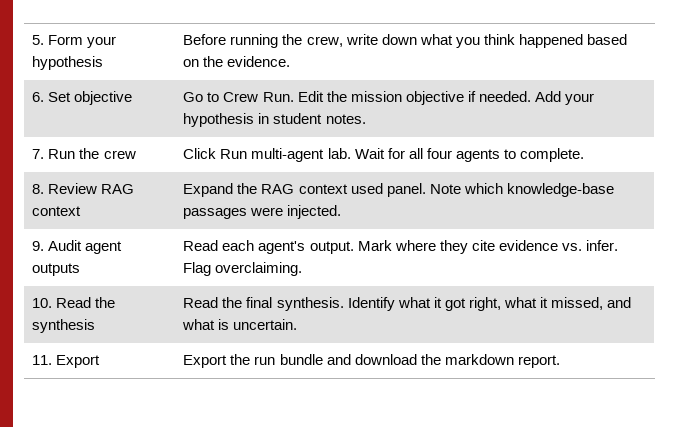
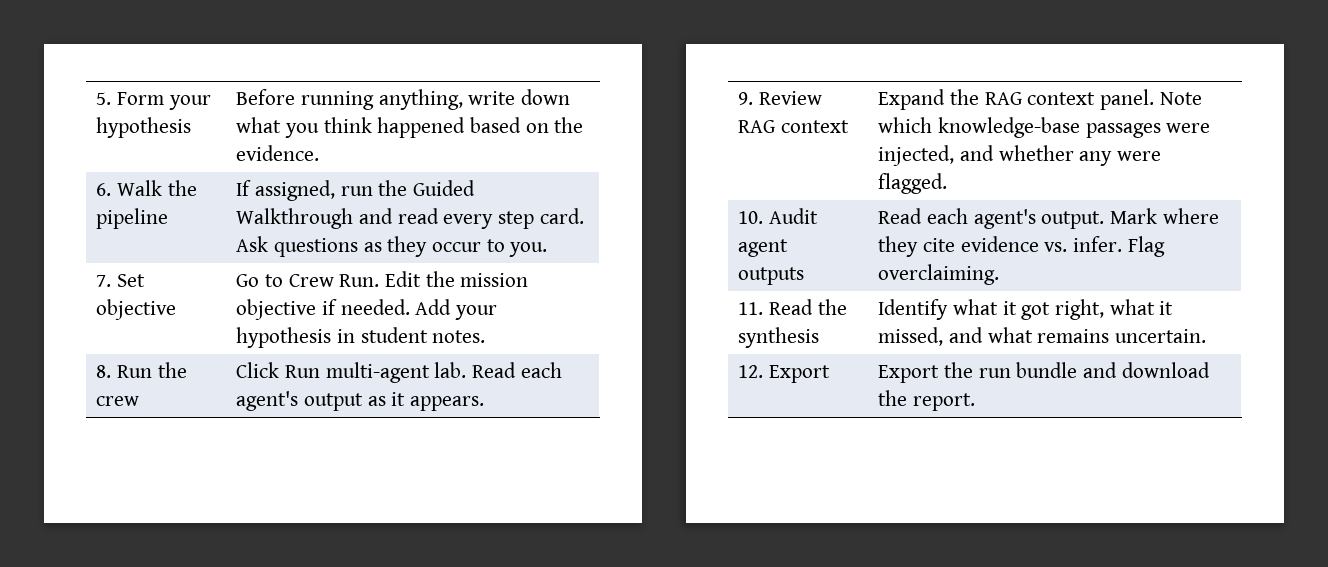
- 5. Form your hypothesis | Before running the crew, write down what you think happened based on the evidence.
+ 5. Form your hypothesis | Before running anything, write down what you think happened based on the evidence.
- 6. Set objective | Go to Crew Run. Edit the mission objective if needed. Add your hypothesis in student notes.
+ 6. Walk the pipeline | If assigned, run the Guided Walkthrough and read every step card. Ask questions as they occur to you.
+ 7. Set objective | Go to Crew Run. Edit the mission objective if needed. Add your hypothesis in student notes.
- 7. Run the crew | Click Run multi-agent lab. Wait for all four agents to complete.
- 8. Review RAG context | Expand the RAG context used panel. Note which knowledge-base passages were injected.
- 9. Audit agent outputs | Read each agent's output. Mark where they cite evidence vs. infer. Flag overclaiming.
+ 8. Run the crew | Click Run multi-agent lab. Read each agent's output as it appears.
+ 9. Review RAG context | Expand the RAG context panel. Note which knowledge-base passages were injected, and whether any were flagged.
+ 10. Audit agent outputs | Read each agent's output. Mark where they cite evidence vs. infer. Flag overclaiming.
- 10. Read the synthesis | Read the final synthesis. Identify what it got right, what it missed, and what is uncertain.
+ 11. Read the synthesis | Identify what it got right, what it missed, and what remains uncertain.
- 11. Export | Export the run bundle and download the markdown report.
+ 12. Export | Export the run bundle and download the report.

